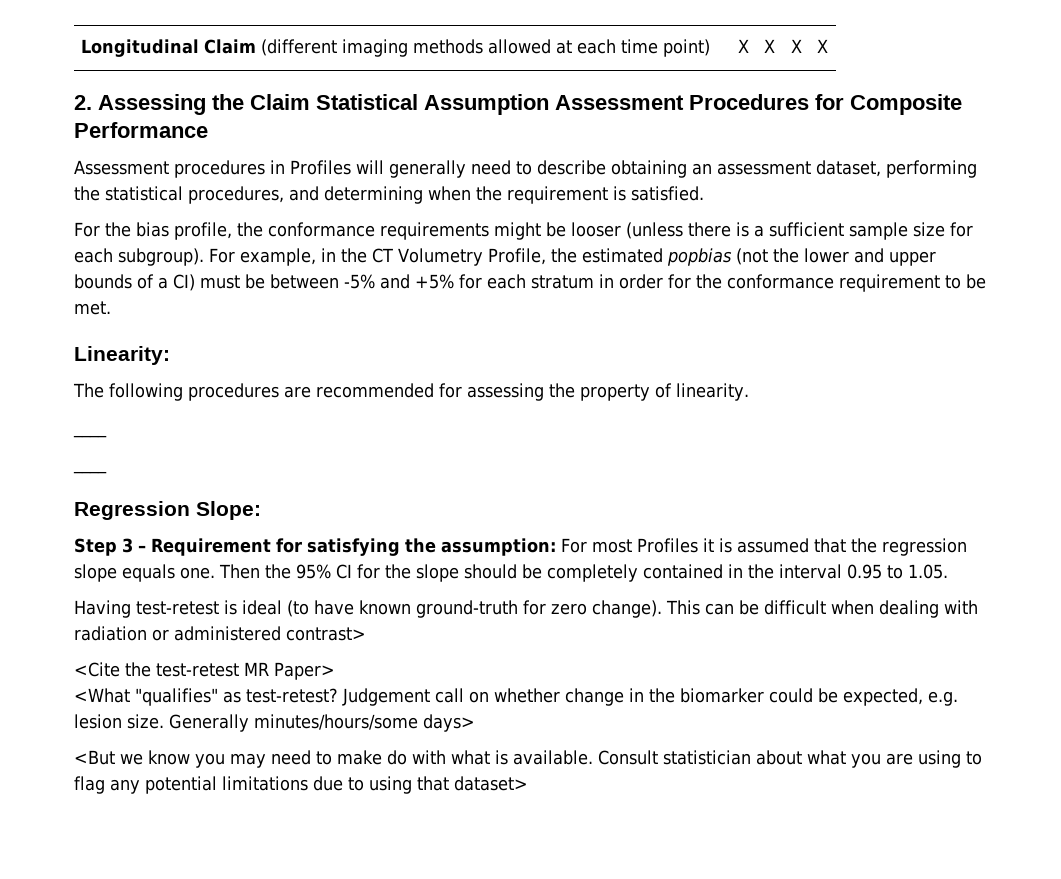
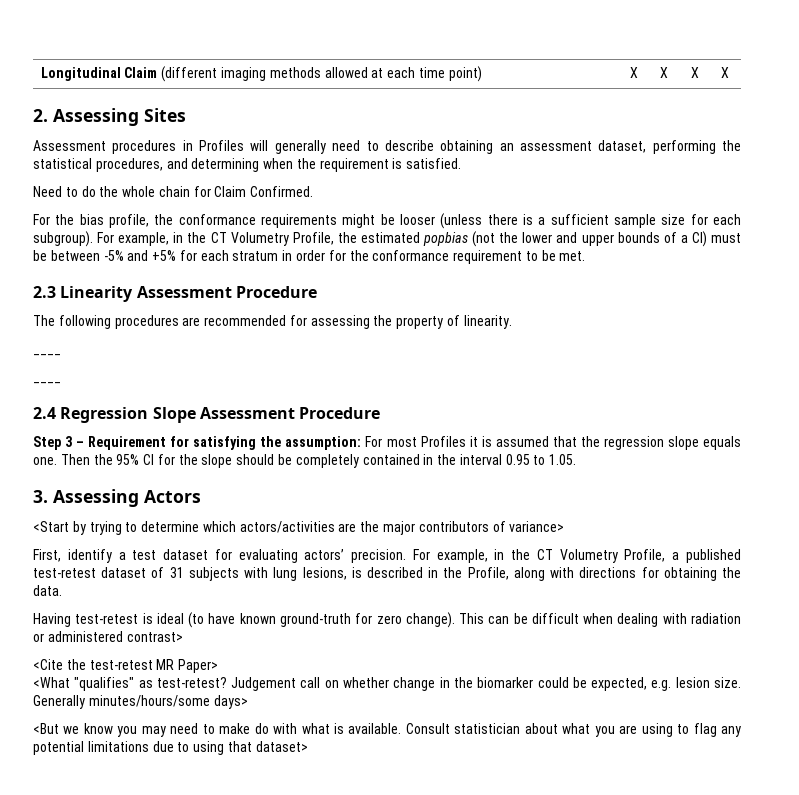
- 2. Assessing the Claim Statistical Assumption Assessment Procedures for Composite Performance
+ 2. Assessing Sites
+ Need to do the whole chain for Claim Confirmed.
- Linearity:
+ 2.3 Linearity Assessment Procedure
- Regression Slope:
+ 2.4 Regression Slope Assessment Procedure
+ 3. Assessing Actors
+ <Start by trying to determine which actors/activities are the major contributors of variance>
+ First, identify a test dataset for evaluating actors’ precision. For example, in the CT Volumetry Profile, a published test-retest dataset of 31 subjects with lung lesions, is described in the Profile, along with directions for obtaining the data.

